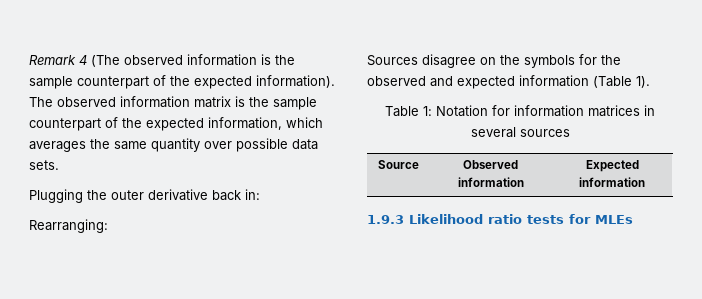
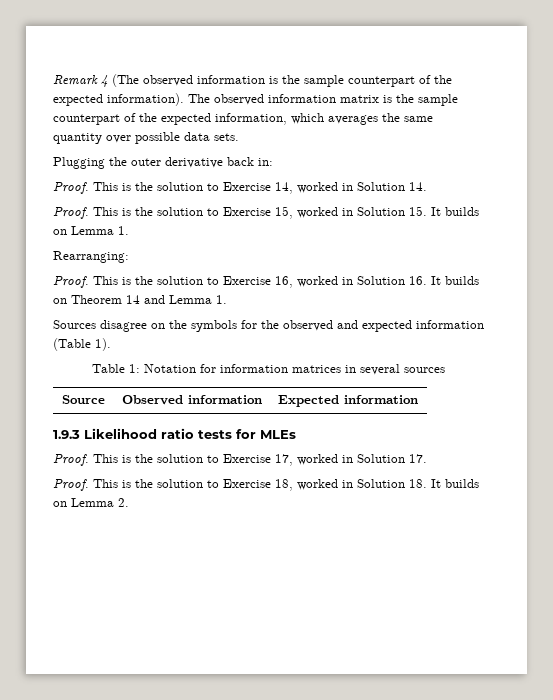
+ Proof. This is the solution to Exercise 14, worked in Solution 14.
+ Proof. This is the solution to Exercise 15, worked in Solution 15. It builds on Lemma 1.
  Rearranging:
+ Proof. This is the solution to Exercise 16, worked in Solution 16. It builds on Theorem 14 and Lemma 1.
+ Proof. This is the solution to Exercise 17, worked in Solution 17.
+ Proof. This is the solution to Exercise 18, worked in Solution 18. It builds on Lemma 2.

